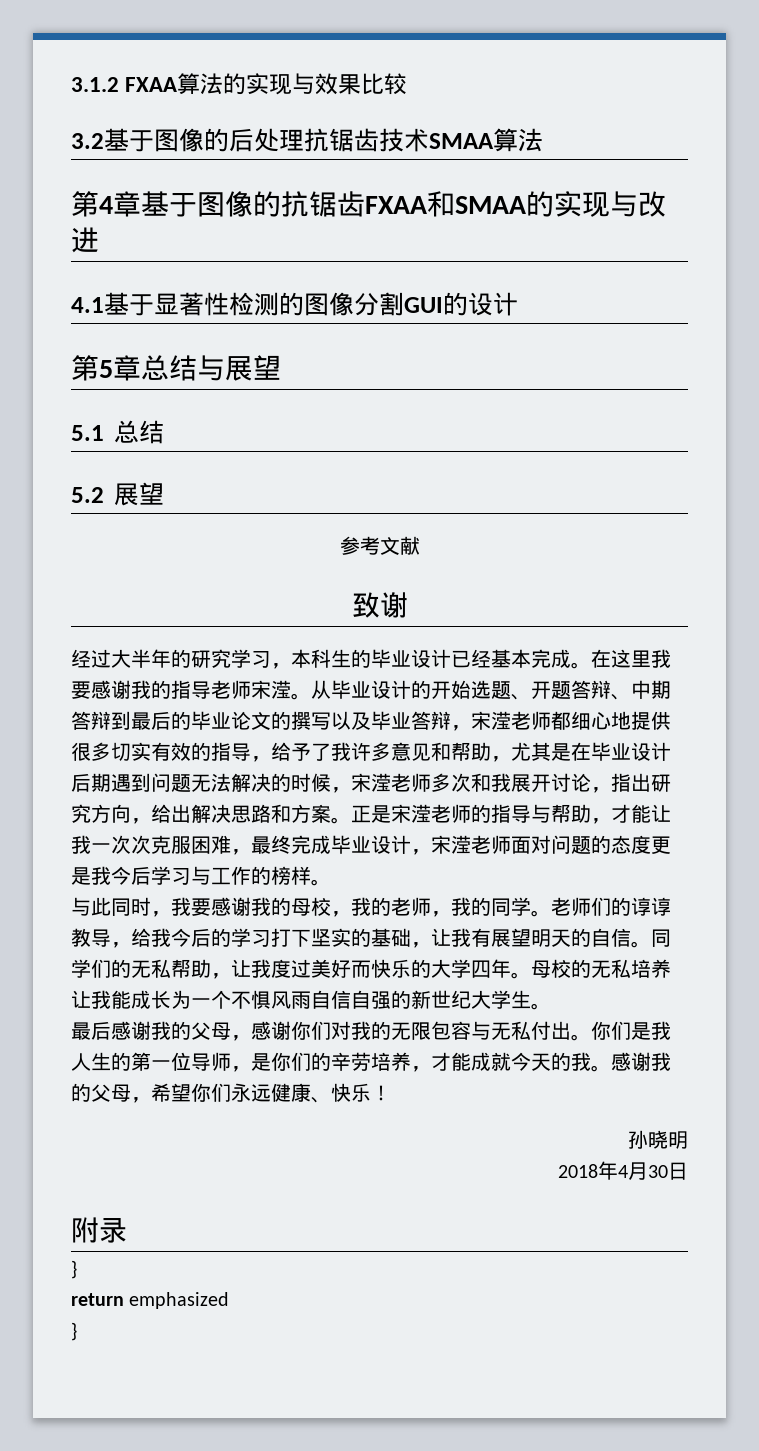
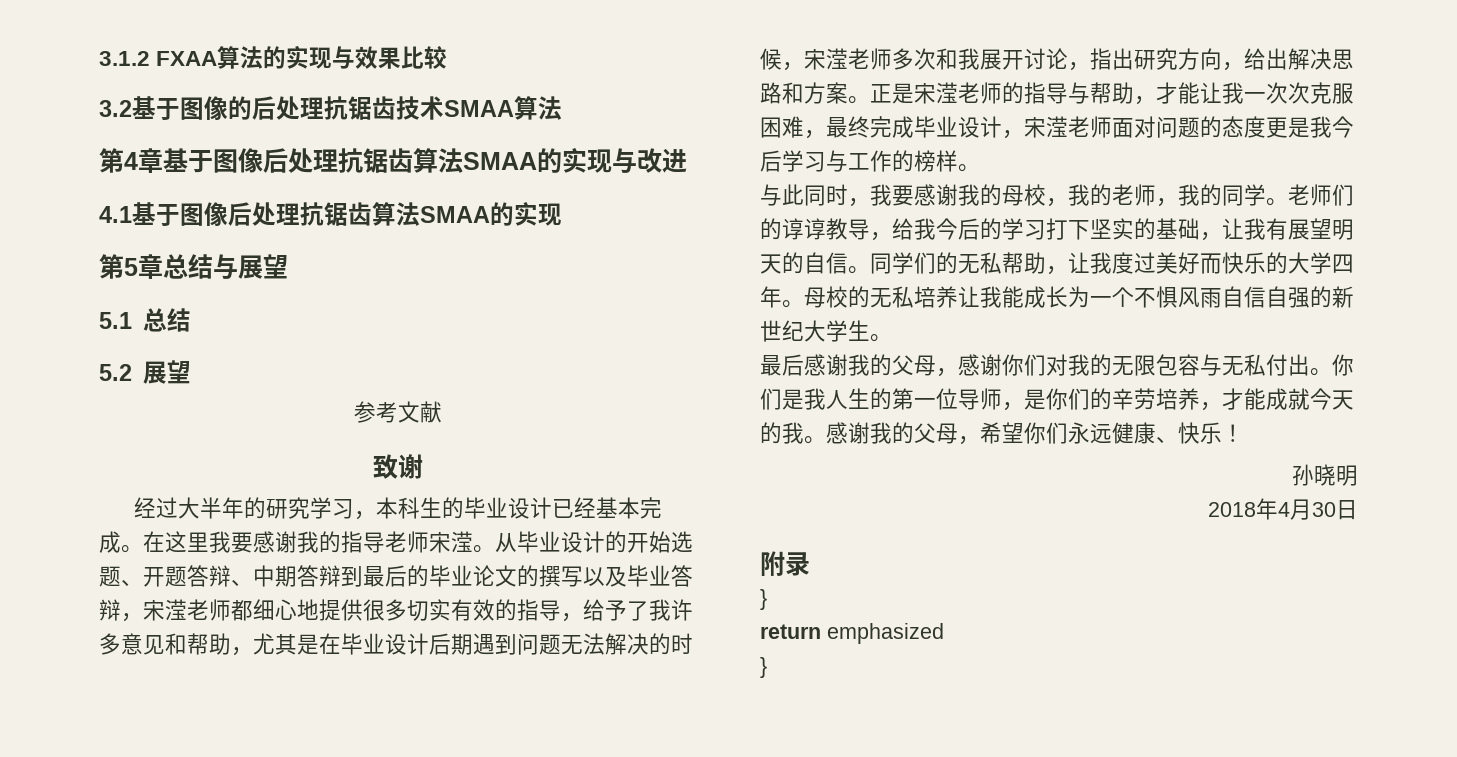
- 第4章基于图像的抗锯齿FXAA和SMAA的实现与改进
+ 第4章基于图像后处理抗锯齿算法SMAA的实现与改进
- 4.1基于显著性检测的图像分割GUI的设计
+ 4.1基于图像后处理抗锯齿算法SMAA的实现

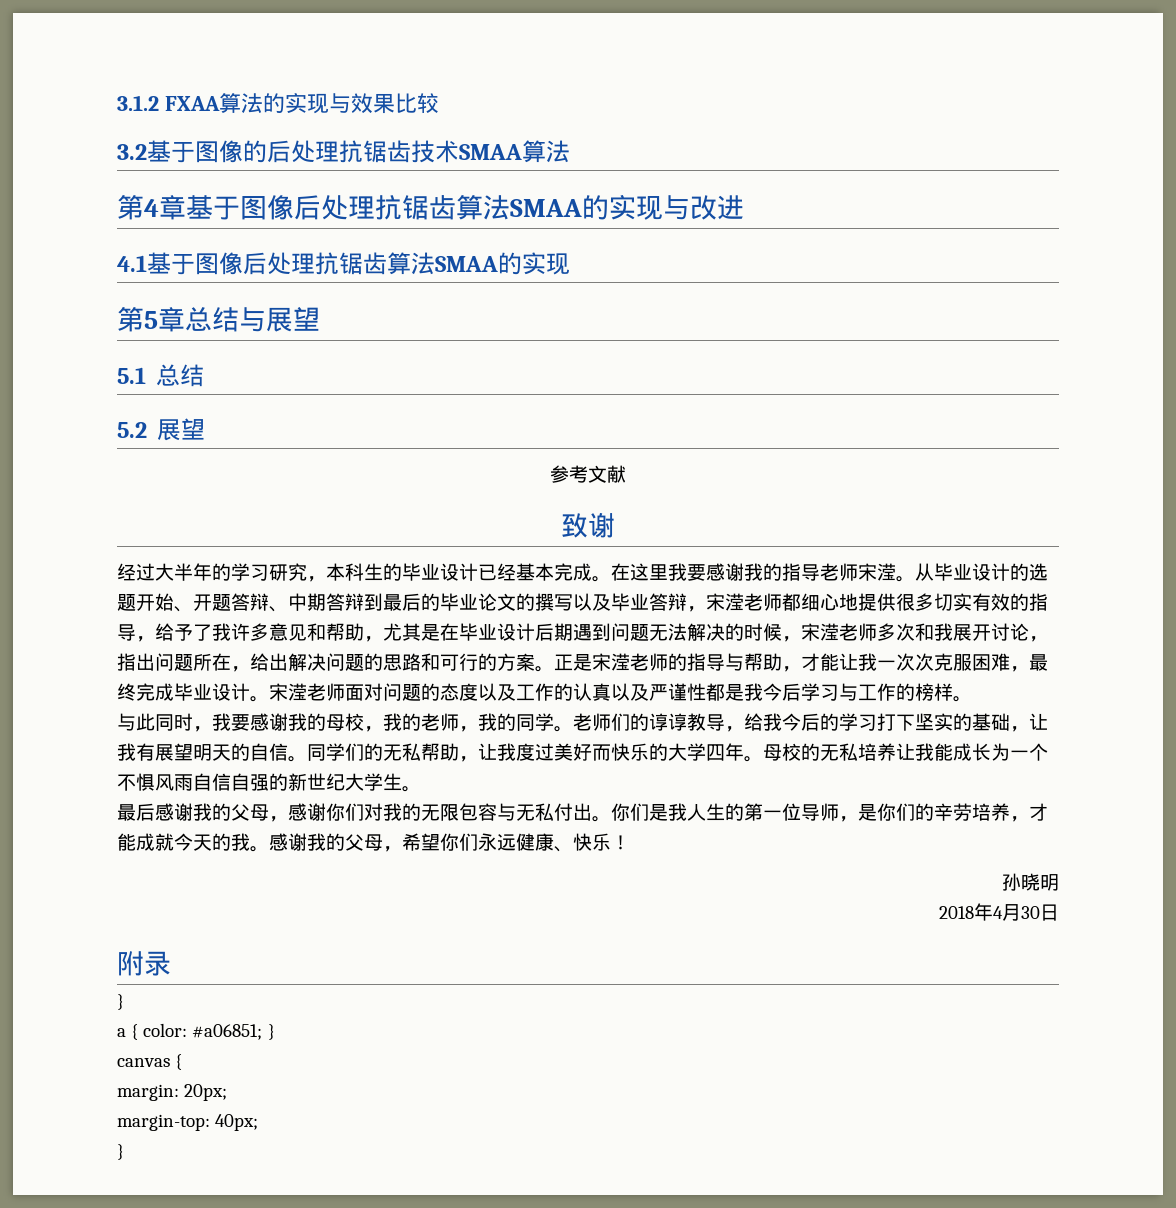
- 经过大半年的研究学习，本科生的毕业设计已经基本完成。
+ 经过大半年的学习研究，本科生的毕业设计已经基本完成。
- 从毕业设计的开始选题、开题答辩、中期答辩到最后的毕业论文的撰写以及毕业答辩，宋滢老师都细心地提供很多切实有效的指导，给予了我许多意见和帮助，尤其是在毕业设计后期遇到问题无法解决的时候，宋滢老师多次和我展开讨论，指出研究方向，给出解决思路和方案。
+ 从毕业设计的选题开始、开题答辩、中期答辩到最后的毕业论文的撰写以及毕业答辩，宋滢老师都细心地提供很多切实有效的指导，给予了我许多意见和帮助，尤其是在毕业设计后期遇到问题无法解决的时候，宋滢老师多次和我展开讨论，指出问题所在，给出解决问题的思路和可行的方案。
- 正是宋滢老师的指导与帮助，才能让我一次次克服困难，最终完成毕业设计，宋滢老师面对问题的态度更是我今后学习与工作的榜样。
+ 正是宋滢老师的指导与帮助，才能让我一次次克服困难，最终完成毕业设计。宋滢老师面对问题的态度以及工作的认真以及严谨性都是我今后学习与工作的榜样。
- return emphasized
+ a { color: #a06851; }
+ canvas {
+ margin: 20px;
+ margin-top: 40px;

